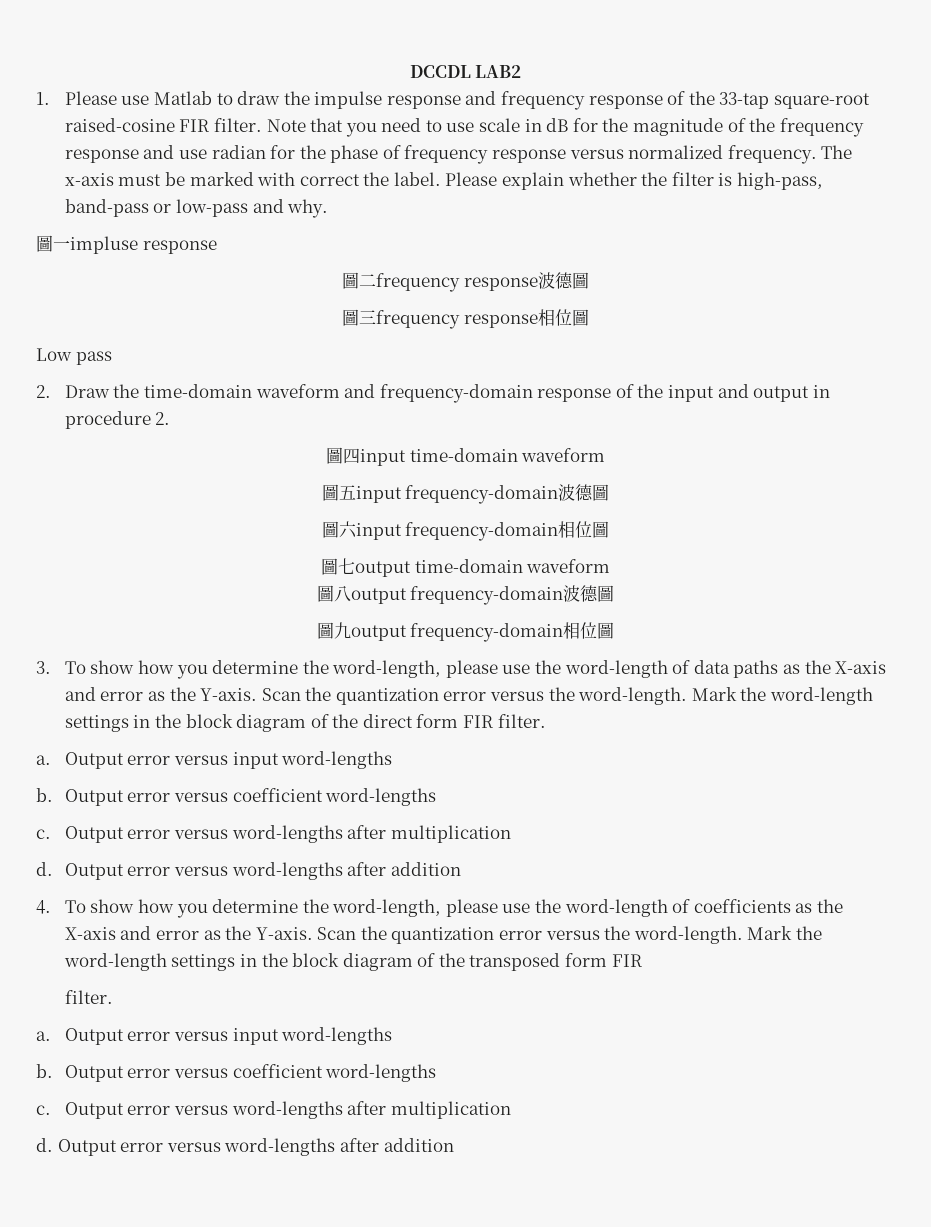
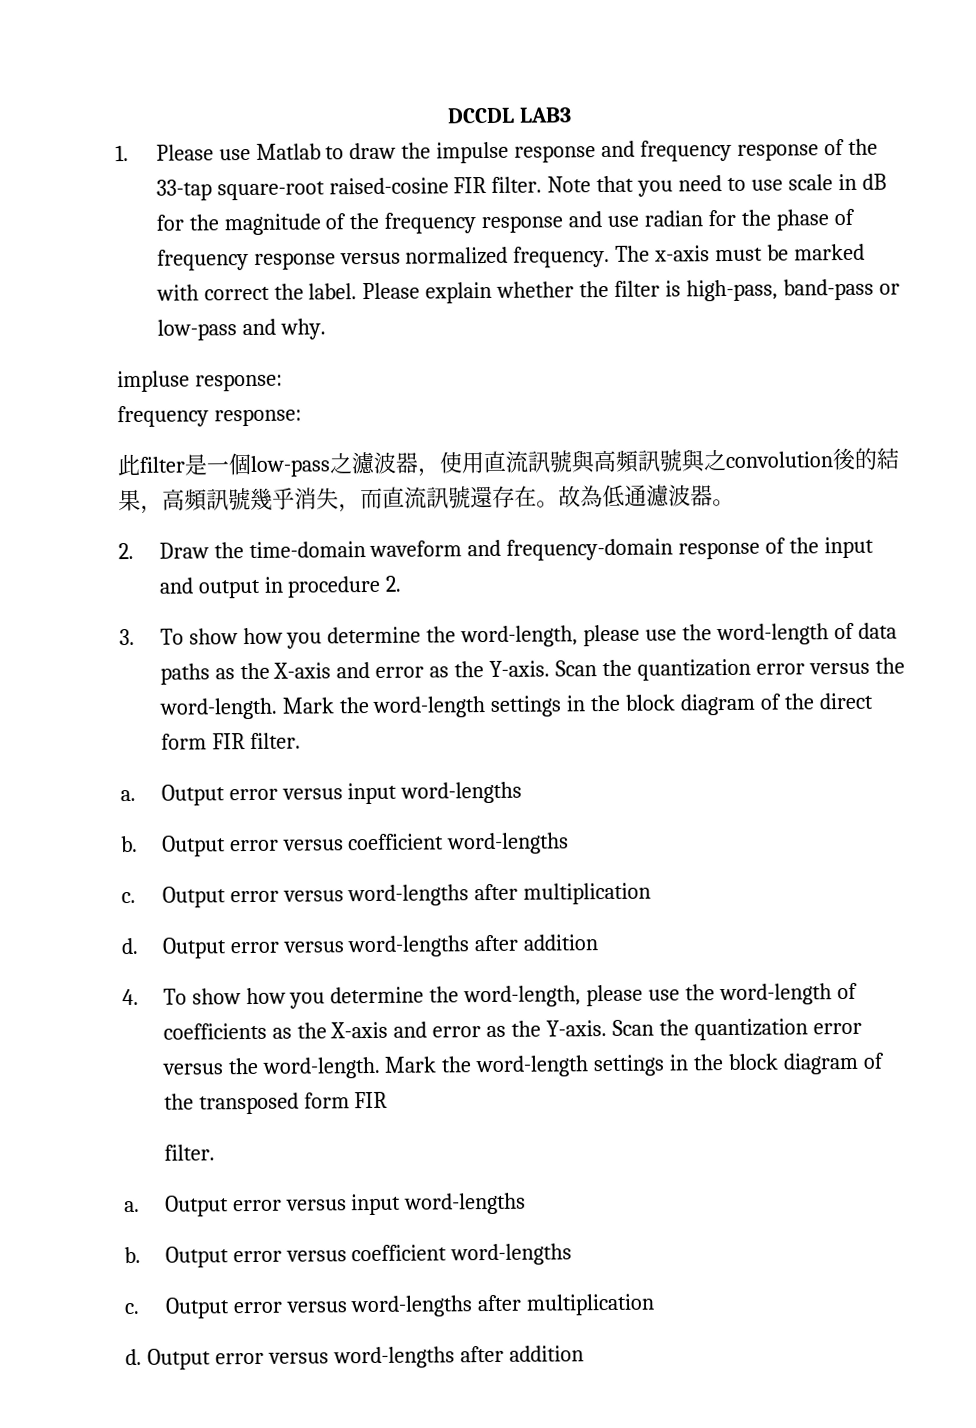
- DCCDL LAB2
+ DCCDL LAB3
- 圖一impluse response
- 圖二frequency response波德圖
- 圖三frequency response相位圖
- Low pass
+ impluse response:
+ frequency response:
+ 此filter是一個low-pass之濾波器，使用直流訊號與高頻訊號與之convolution後的結果，高頻訊號幾乎消失，而直流訊號還存在。故為低通濾波器。
- 圖四input time-domain waveform
- 圖五input frequency-domain波德圖
- 圖六input frequency-domain相位圖
- 圖七output time-domain waveform
- 圖八output frequency-domain波德圖
- 圖九output frequency-domain相位圖

